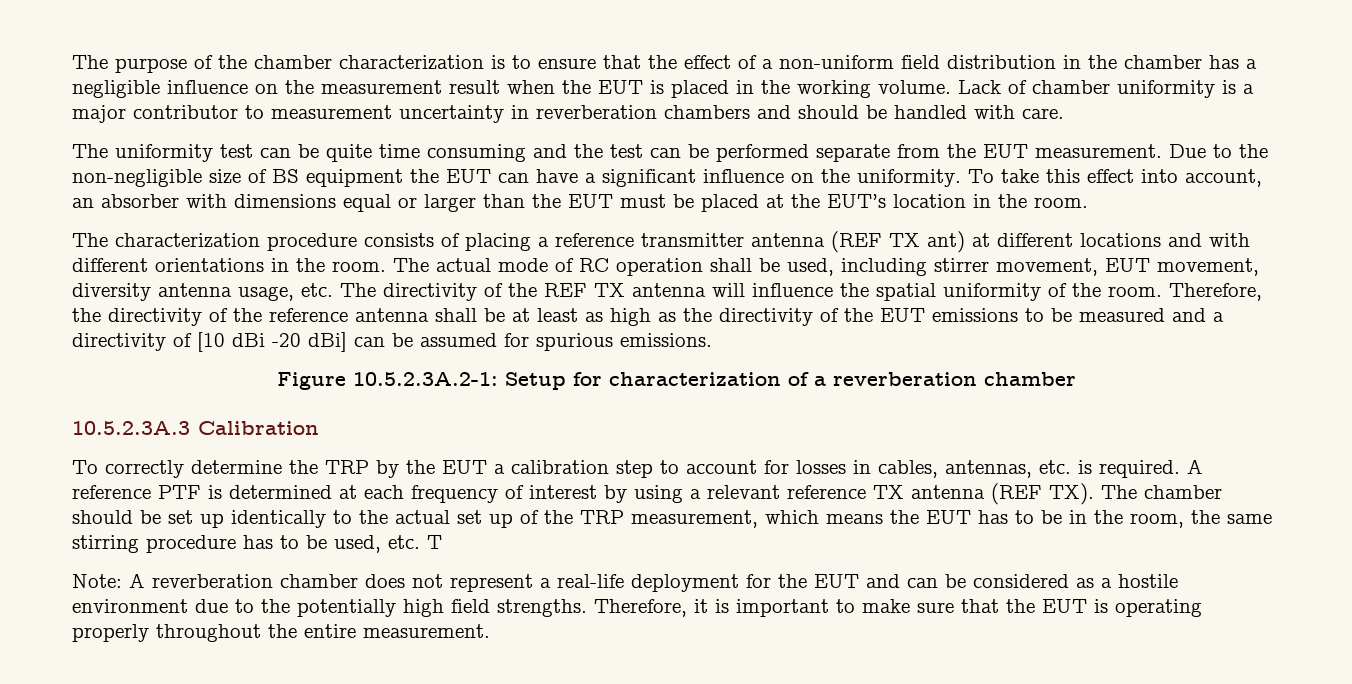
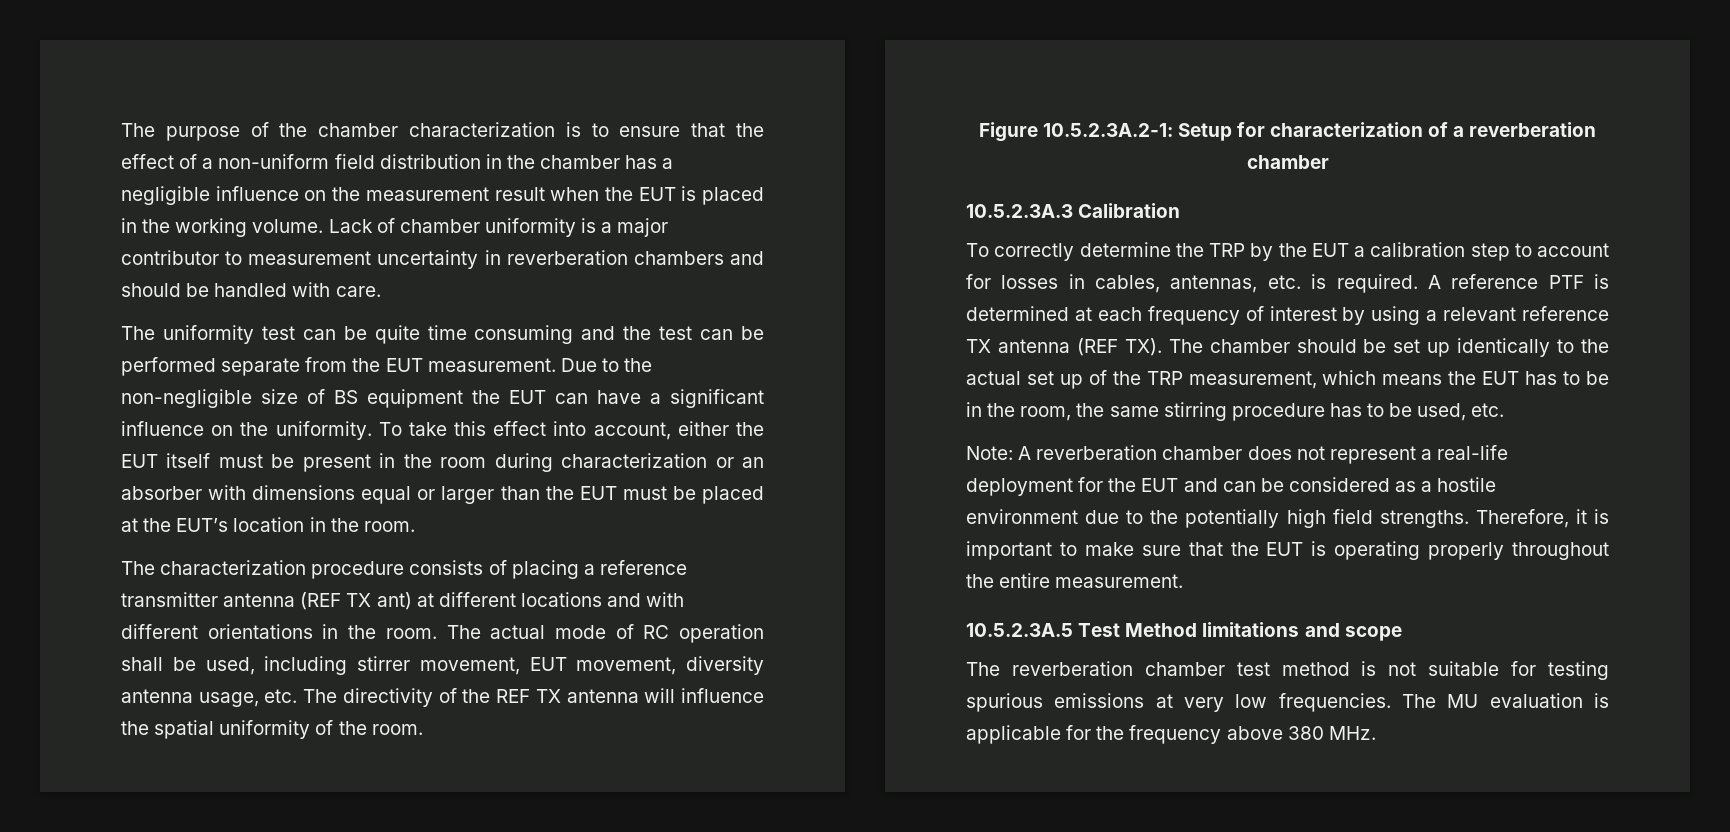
- To take this effect into account, an absorber with dimensions equal or larger than the EUT must be placed at the EUT’s location in the room.
+ To take this effect into account, either the EUT itself must be present in the room during characterization or an absorber with dimensions equal or larger than the EUT must be placed at the EUT’s location in the room.
- Therefore, the directivity of the reference antenna shall be at least as high as the directivity of the EUT emissions to be measured and a directivity of [10 dBi -20 dBi] can be assumed for spurious emissions.
- A reference PTF is determined at each frequency of interest by using a relevant reference TX antenna (REF TX). The chamber should be set up identically to the actual set up of the TRP measurement, which means the EUT has to be in the room, the same stirring procedure has to be used, etc. T
+ A reference PTF is determined at each frequency of interest by using a relevant reference TX antenna (REF TX). The chamber should be set up identically to the actual set up of the TRP measurement, which means the EUT has to be in the room, the same stirring procedure has to be used, etc.
+ 10.5.2.3A.5 Test Method limitations and scope
+ The reverberation chamber test method is not suitable for testing spurious emissions at very low frequencies. The MU evaluation is applicable for the frequency above 380 MHz.

